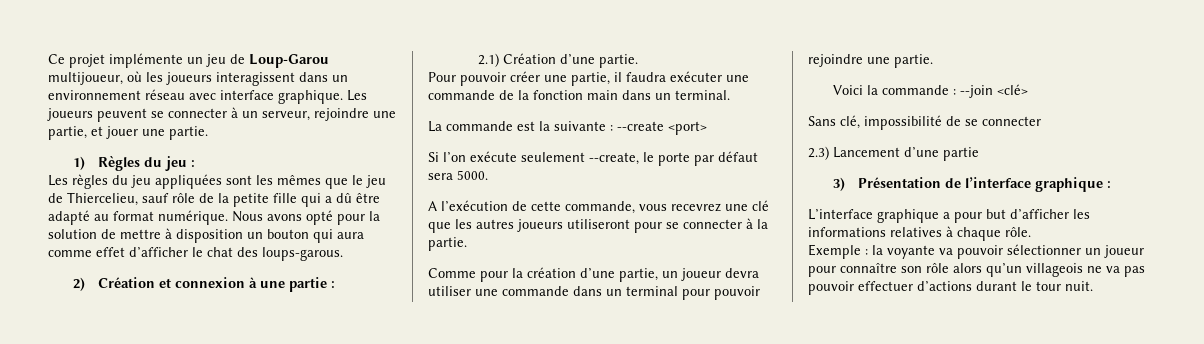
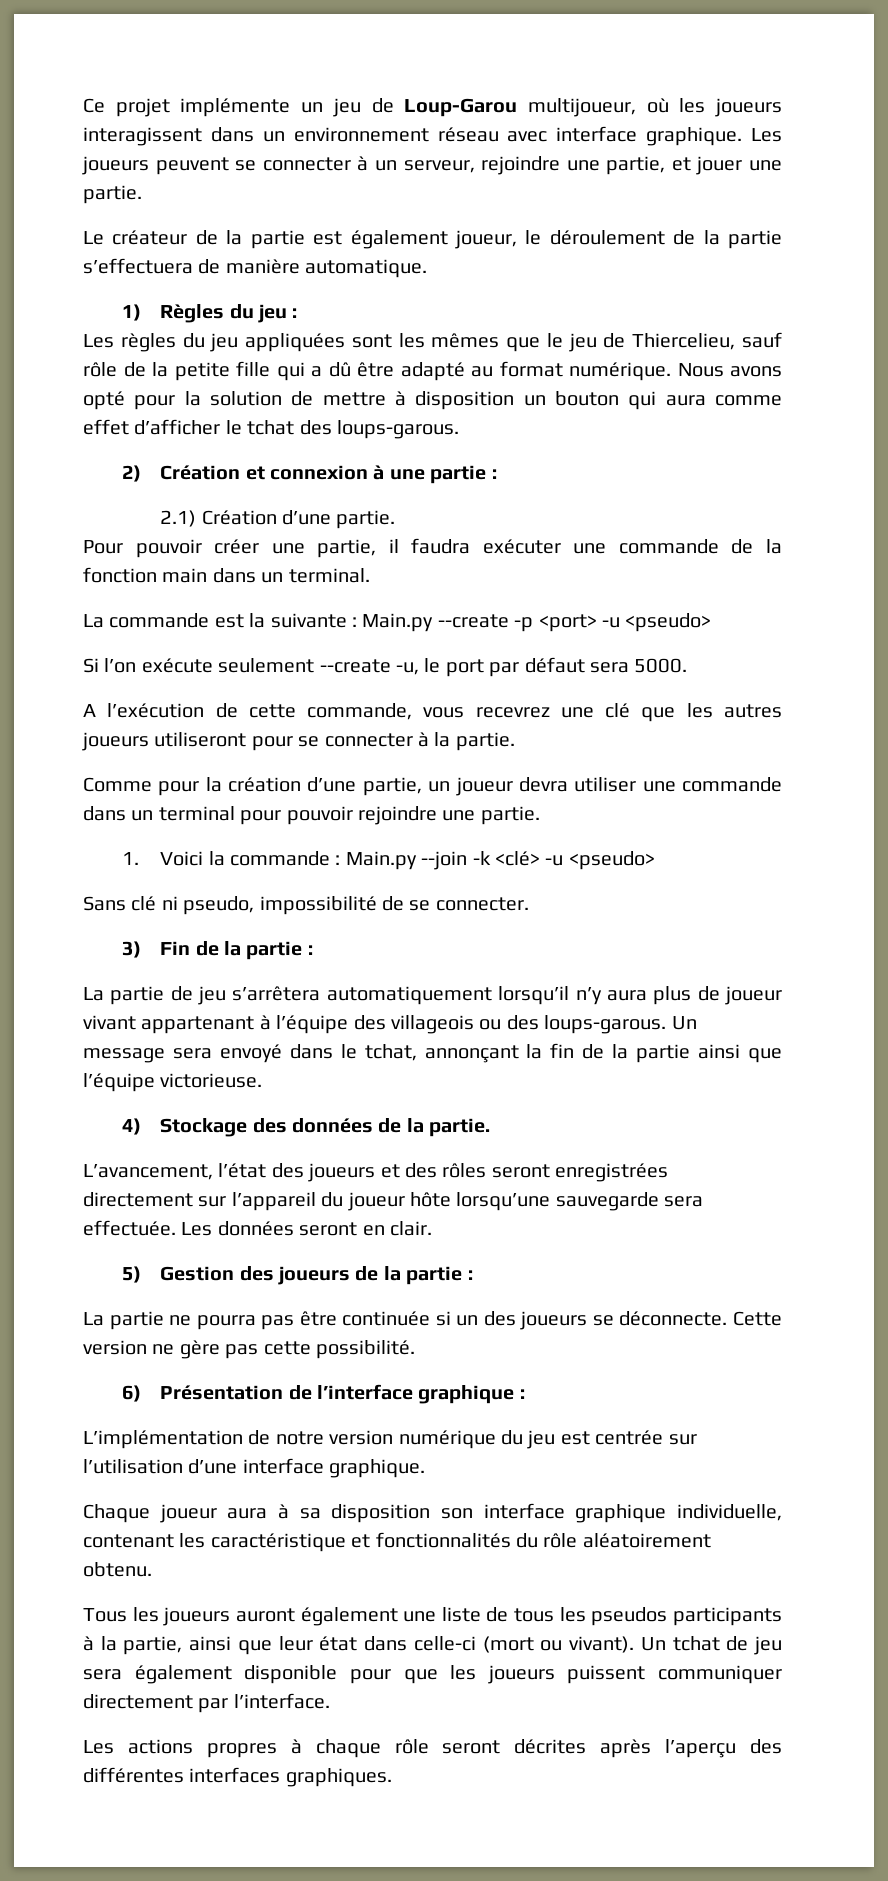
+ Le créateur de la partie est également joueur, le déroulement de la partie s’effectuera de manière automatique.
- Nous avons opté pour la solution de mettre à disposition un bouton qui aura comme effet d’afficher le chat des loups-garous.
+ Nous avons opté pour la solution de mettre à disposition un bouton qui aura comme effet d’afficher le tchat des loups-garous.
- La commande est la suivante : --create <port>
+ La commande est la suivante : Main.py --create -p <port> -u <pseudo>
- Si l’on exécute seulement --create, le porte par défaut sera 5000.
+ Si l’on exécute seulement --create -u, le port par défaut sera 5000.
- Voici la commande : --join <clé>
+ 1. Voici la commande : Main.py --join -k <clé> -u <pseudo>
- Sans clé, impossibilité de se connecter
- 2.3) Lancement d’une partie
- 3) Présentation de l’interface graphique :
+ Sans clé ni pseudo, impossibilité de se connecter.
+ 3) Fin de la partie :
+ La partie de jeu s’arrêtera automatiquement lorsqu’il n’y aura plus de joueur vivant appartenant à l’équipe des villageois ou des loups-garous. Un message sera envoyé dans le tchat, annonçant la fin de la partie ainsi que l’équipe victorieuse.
+ 4) Stockage des données de la partie.
+ L’avancement, l’état des joueurs et des rôles seront enregistrées directement sur l’appareil du joueur hôte lorsqu’une sauvegarde sera effectuée. Les données seront en clair.
+ 5) Gestion des joueurs de la partie :
+ La partie ne pourra pas être continuée si un des joueurs se déconnecte. Cette version ne gère pas cette possibilité.
+ 6) Présentation de l’interface graphique :
- L’interface graphique a pour but d’afficher les informations relatives à chaque rôle.
- Exemple : la voyante va pouvoir sélectionner un joueur pour connaître son rôle alors qu’un villageois ne va pas pouvoir effectuer d’actions durant le tour nuit.
+ L’implémentation de notre version numérique du jeu est centrée sur l’utilisation d’une interface graphique.
+ Chaque joueur aura à sa disposition son interface graphique individuelle, contenant les caractéristique et fonctionnalités du rôle aléatoirement obtenu.
+ Tous les joueurs auront également une liste de tous les pseudos participants à la partie, ainsi que leur état dans celle-ci (mort ou vivant). Un tchat de jeu sera également disponible pour que les joueurs puissent communiquer directement par l’interface.
+ Les actions propres à chaque rôle seront décrites après l’aperçu des différentes interfaces graphiques.

